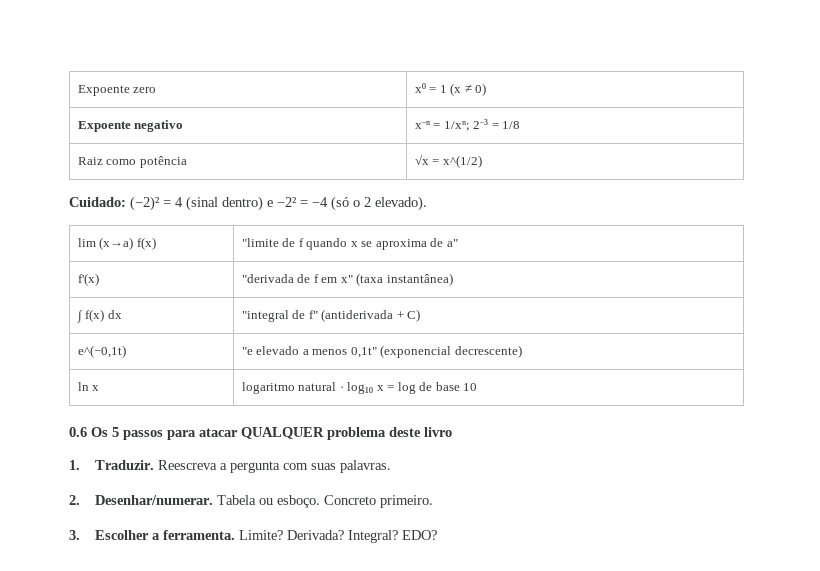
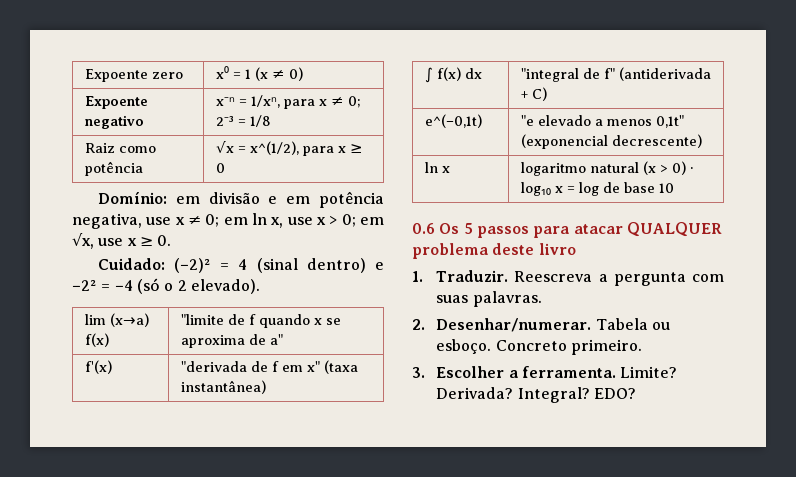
- Expoente negativo | x⁻ⁿ = 1/xⁿ; 2⁻³ = 1/8
+ Expoente negativo | x⁻ⁿ = 1/xⁿ, para x ≠ 0; 2⁻³ = 1/8
- Raiz como potência | √x = x^(1/2)
+ Raiz como potência | √x = x^(1/2), para x ≥ 0
+ Domínio: em divisão e em potência negativa, use x ≠ 0; em ln x, use x > 0; em √x, use x ≥ 0.
- ln x | logaritmo natural · log₁₀ x = log de base 10
+ ln x | logaritmo natural (x > 0) · log₁₀ x = log de base 10

